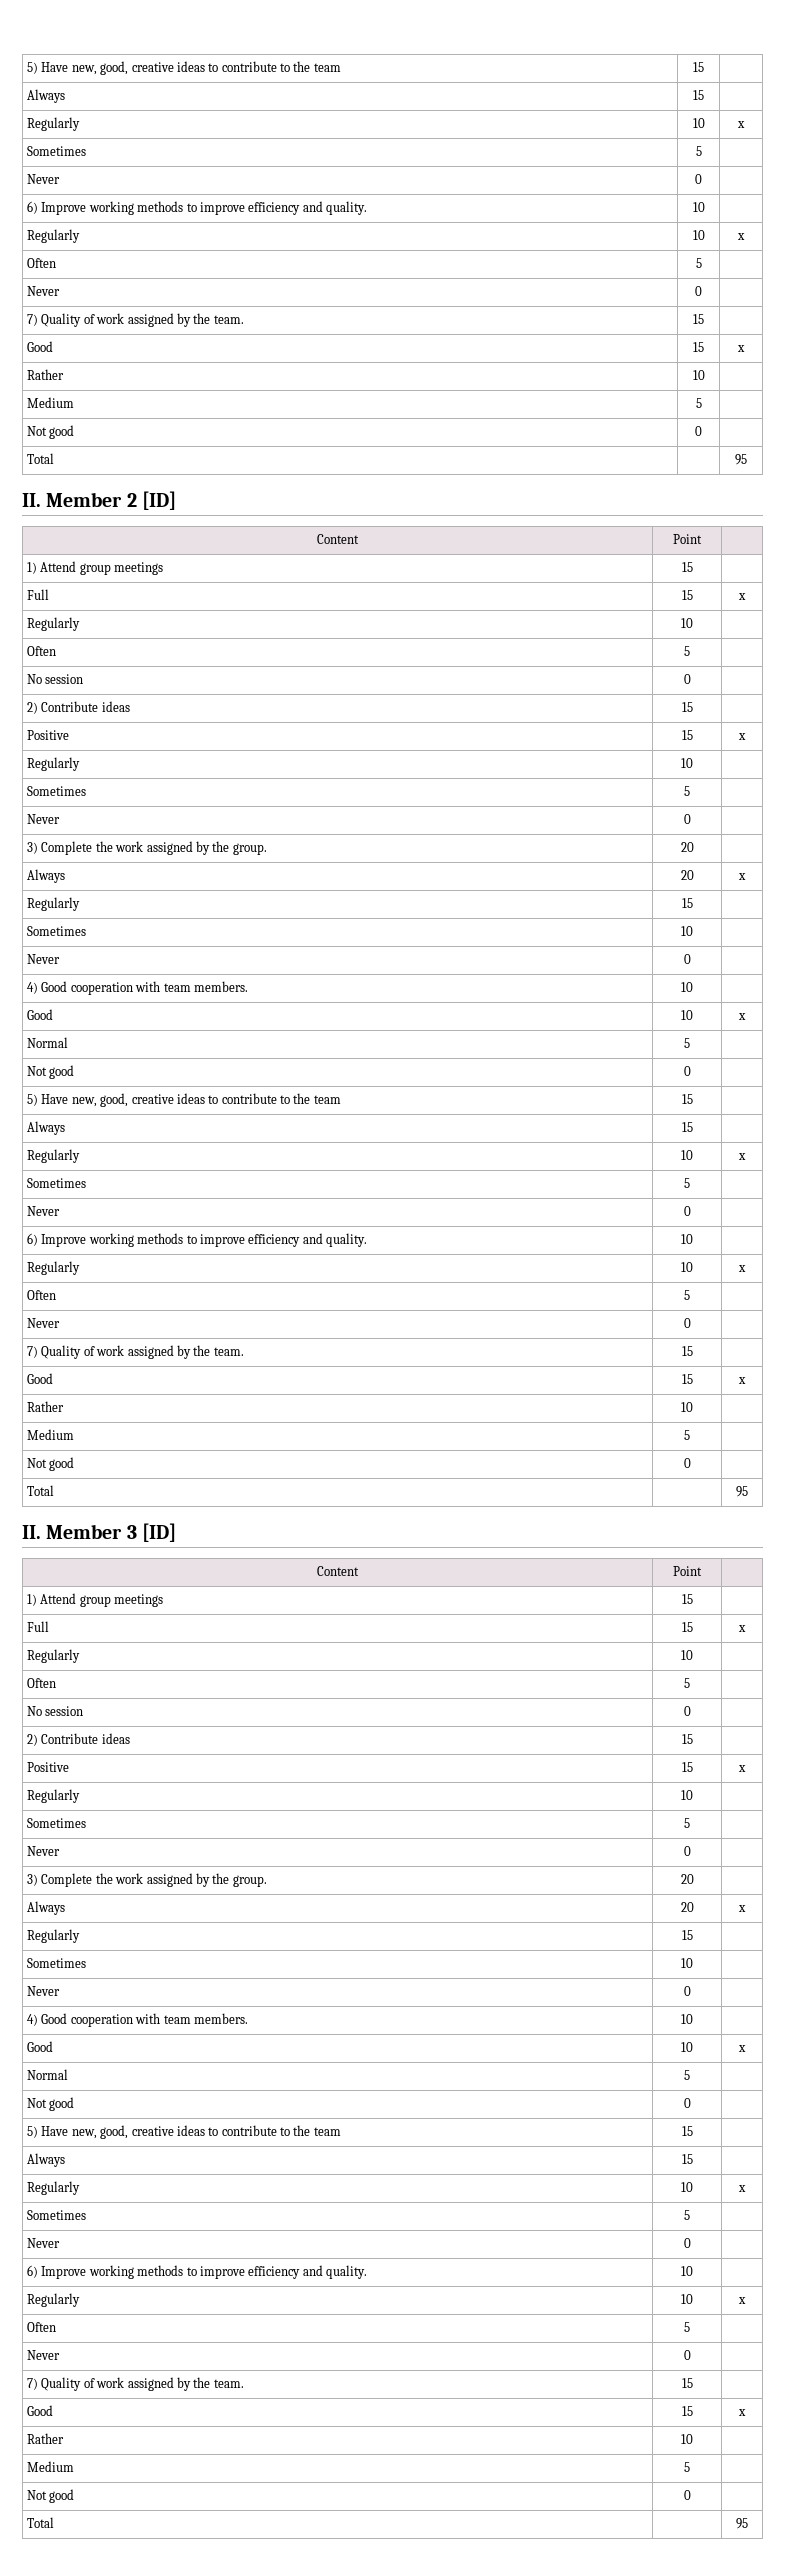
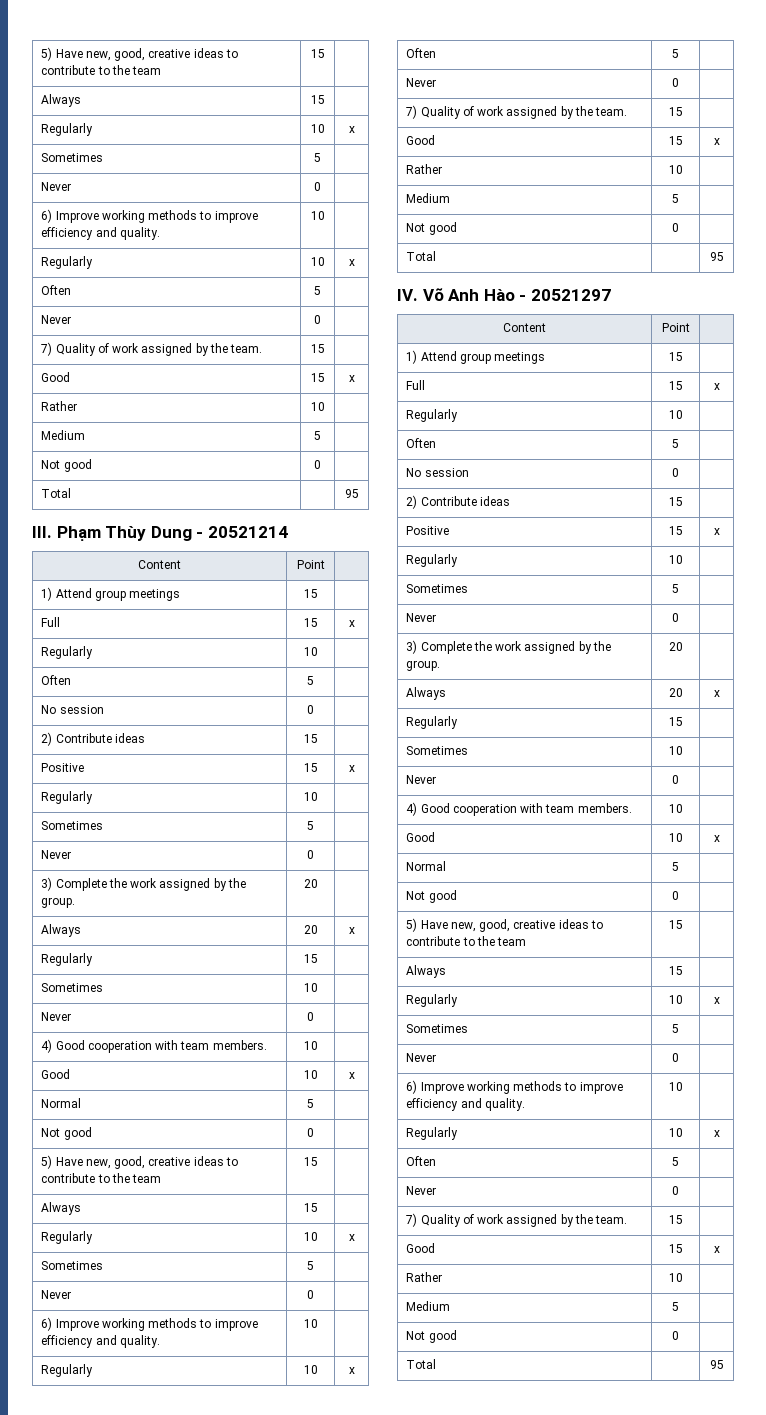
- II. Member 2 [ID]
+ III. Phạm Thùy Dung - 20521214
- II. Member 3 [ID]
+ IV. Võ Anh Hào - 20521297

